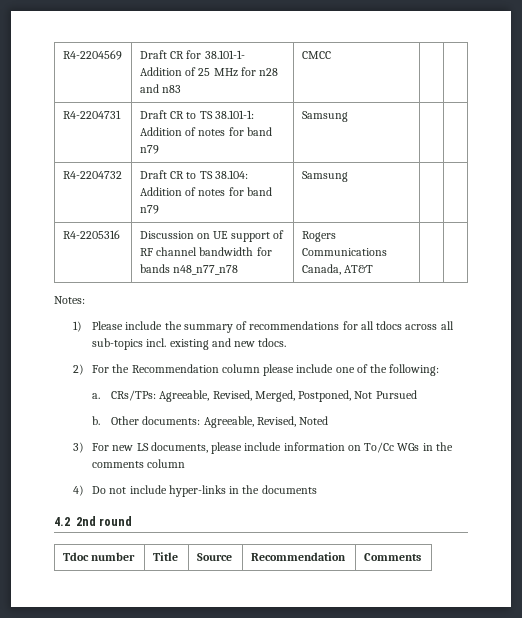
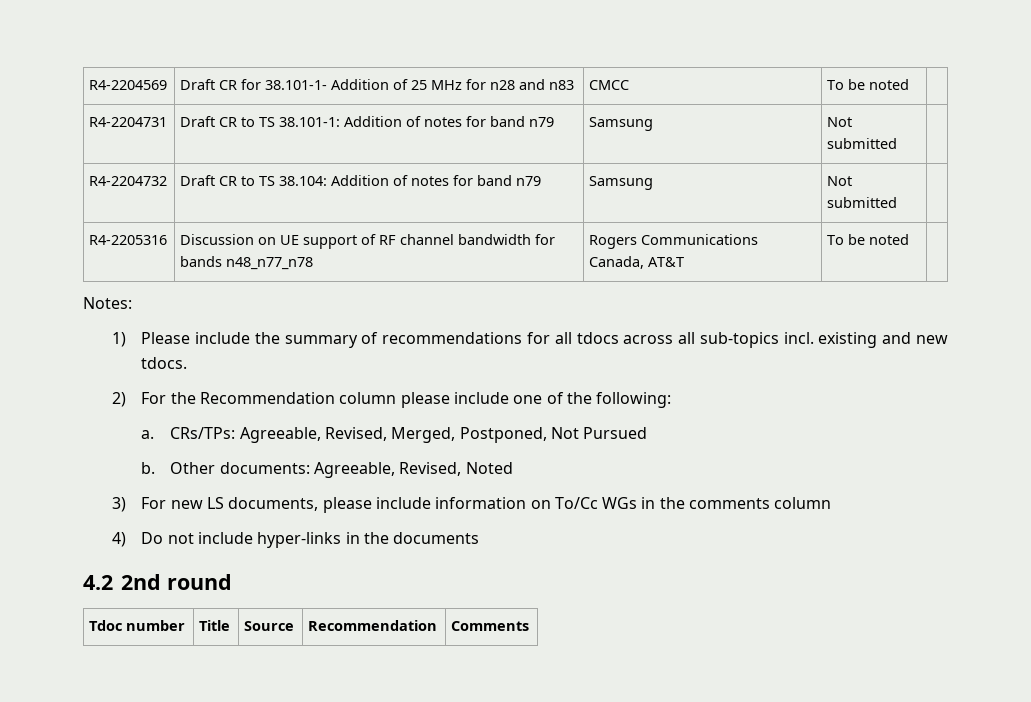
- R4-2204569 | Draft CR for 38.101-1- Addition of 25 MHz for n28 and n83 | CMCC | |
+ R4-2204569 | Draft CR for 38.101-1- Addition of 25 MHz for n28 and n83 | CMCC | To be noted |
- R4-2204731 | Draft CR to TS 38.101-1: Addition of notes for band n79 | Samsung | |
+ R4-2204731 | Draft CR to TS 38.101-1: Addition of notes for band n79 | Samsung | Not submitted |
- R4-2204732 | Draft CR to TS 38.104: Addition of notes for band n79 | Samsung | |
+ R4-2204732 | Draft CR to TS 38.104: Addition of notes for band n79 | Samsung | Not submitted |
- R4-2205316 | Discussion on UE support of RF channel bandwidth for bands n48_n77_n78 | Rogers Communications Canada, AT&T | |
+ R4-2205316 | Discussion on UE support of RF channel bandwidth for bands n48_n77_n78 | Rogers Communications Canada, AT&T | To be noted |

